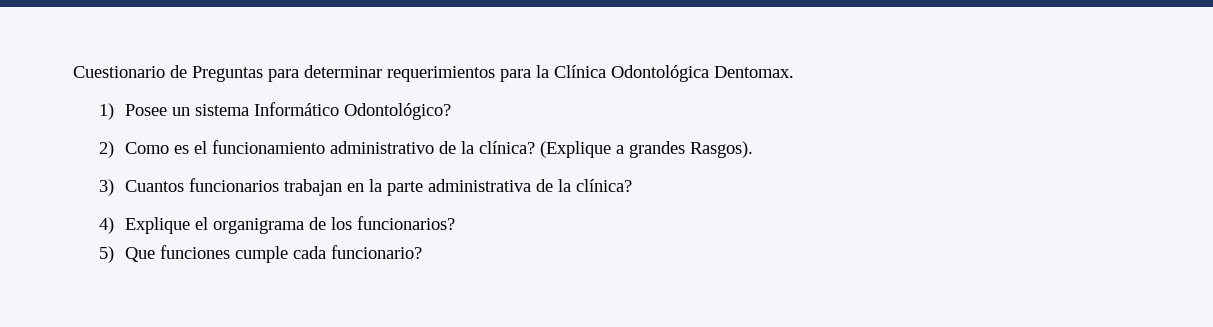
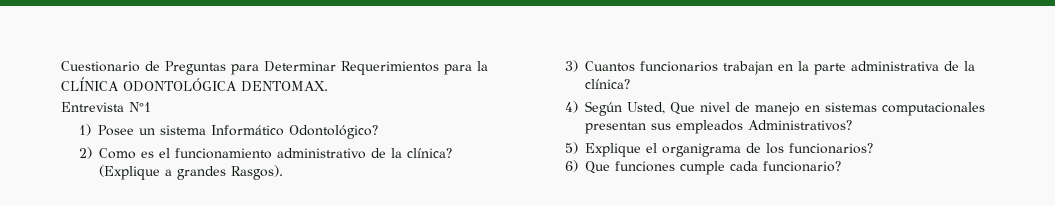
- Cuestionario de Preguntas para determinar requerimientos para la Clínica Odontológica Dentomax.
+ Cuestionario de Preguntas para Determinar Requerimientos para la CLÍNICA ODONTOLÓGICA DENTOMAX.
+ Entrevista N°1
- 4) Explique el organigrama de los funcionarios?
+ 4) Según Usted, Que nivel de manejo en sistemas computacionales presentan sus empleados Administrativos?
+ 5) Explique el organigrama de los funcionarios?
- 5) Que funciones cumple cada funcionario?
+ 6) Que funciones cumple cada funcionario?

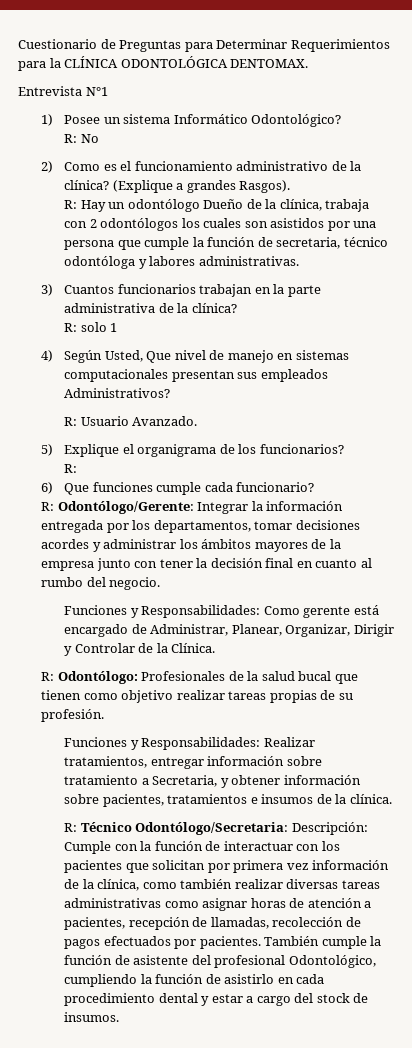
+ R: No
+ R: Hay un odontólogo Dueño de la clínica, trabaja con 2 odontólogos los cuales son asistidos por una persona que cumple la función de secretaria, técnico odontóloga y labores administrativas.
+ R: solo 1
+ R: Usuario Avanzado.
  5) Explique el organigrama de los funcionarios?
+ R:
+ R: Odontólogo/Gerente: Integrar la información entregada por los departamentos, tomar decisiones acordes y administrar los ámbitos mayores de la empresa junto con tener la decisión final en cuanto al rumbo del negocio.
+ Funciones y Responsabilidades: Como gerente está encargado de Administrar, Planear, Organizar, Dirigir y Controlar de la Clínica.
+ R: Odontólogo: Profesionales de la salud bucal que tienen como objetivo realizar tareas propias de su profesión.
+ Funciones y Responsabilidades: Realizar tratamientos, entregar información sobre tratamiento a Secretaria, y obtener información sobre pacientes, tratamientos e insumos de la clínica.
+ R: Técnico Odontólogo/Secretaria: Descripción: Cumple con la función de interactuar con los pacientes que solicitan por primera vez información de la clínica, como también realizar diversas tareas administrativas como asignar horas de atención a pacientes, recepción de llamadas, recolección de pagos efectuados por pacientes. También cumple la función de asistente del profesional Odontológico, cumpliendo la función de asistirlo en cada procedimiento dental y estar a cargo del stock de insumos.

